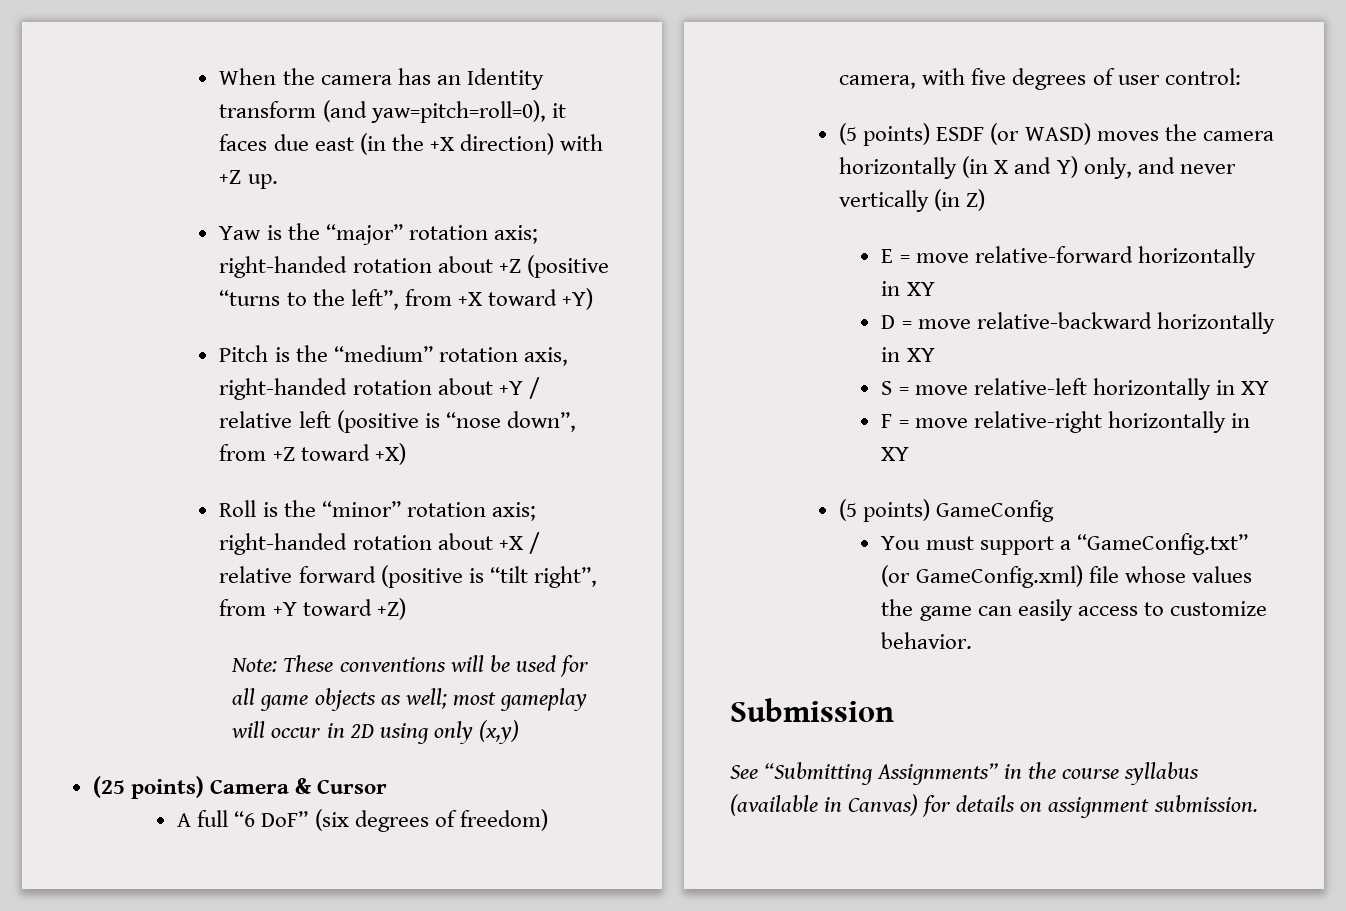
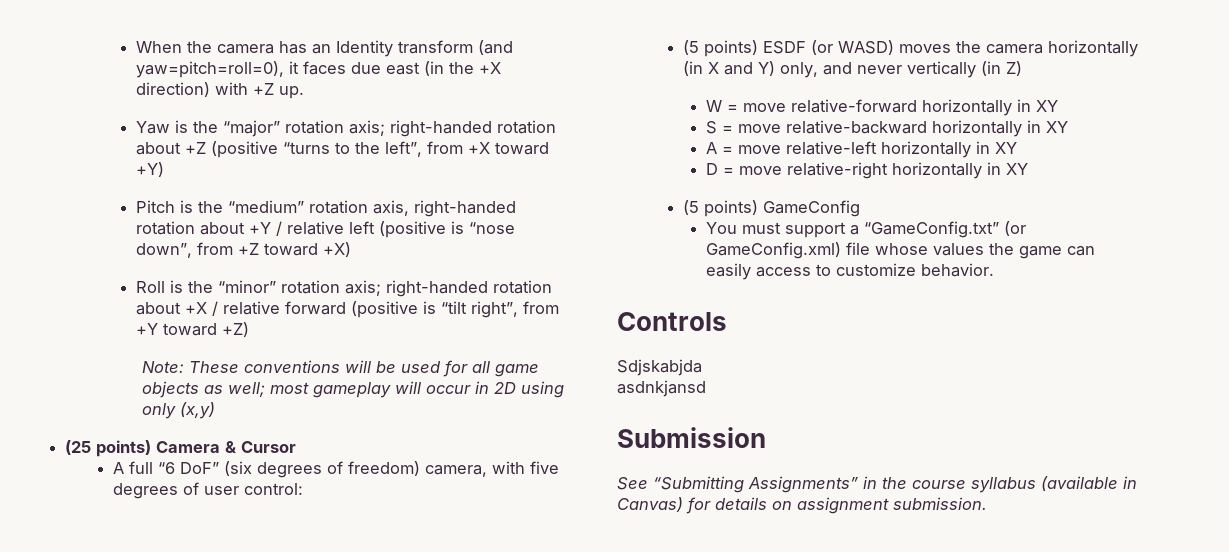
- E = move relative-forward horizontally in XY
+ W = move relative-forward horizontally in XY
- D = move relative-backward horizontally in XY
+ S = move relative-backward horizontally in XY
- S = move relative-left horizontally in XY
+ A = move relative-left horizontally in XY
- F = move relative-right horizontally in XY
+ D = move relative-right horizontally in XY
+ Controls
+ Sdjskabjda
+ asdnkjansd

